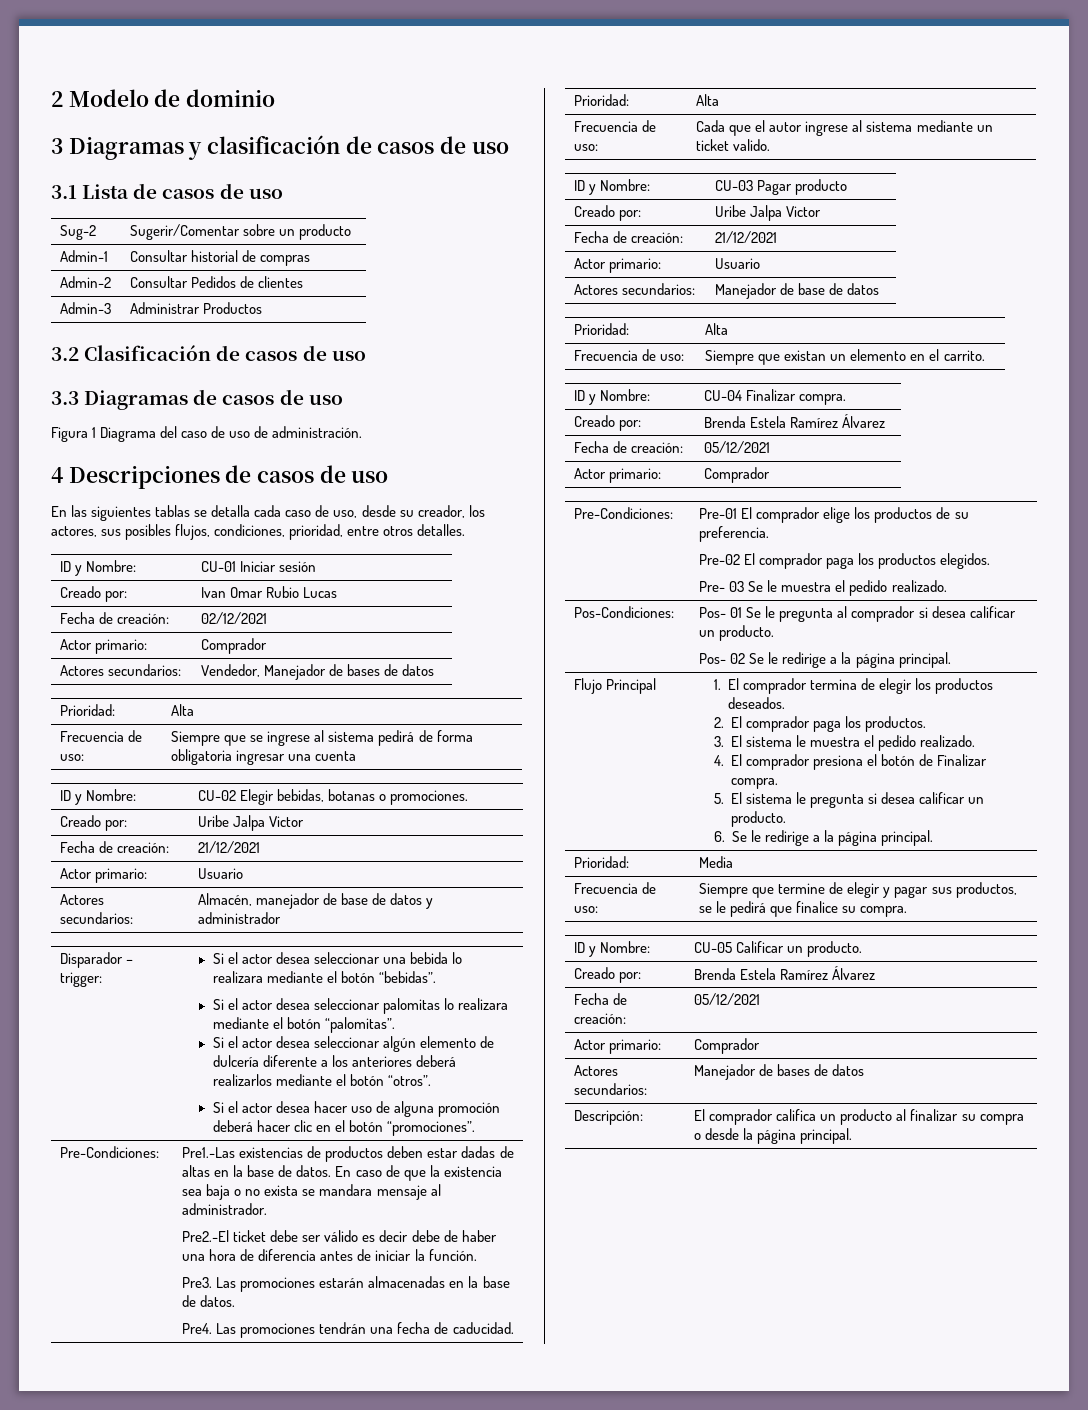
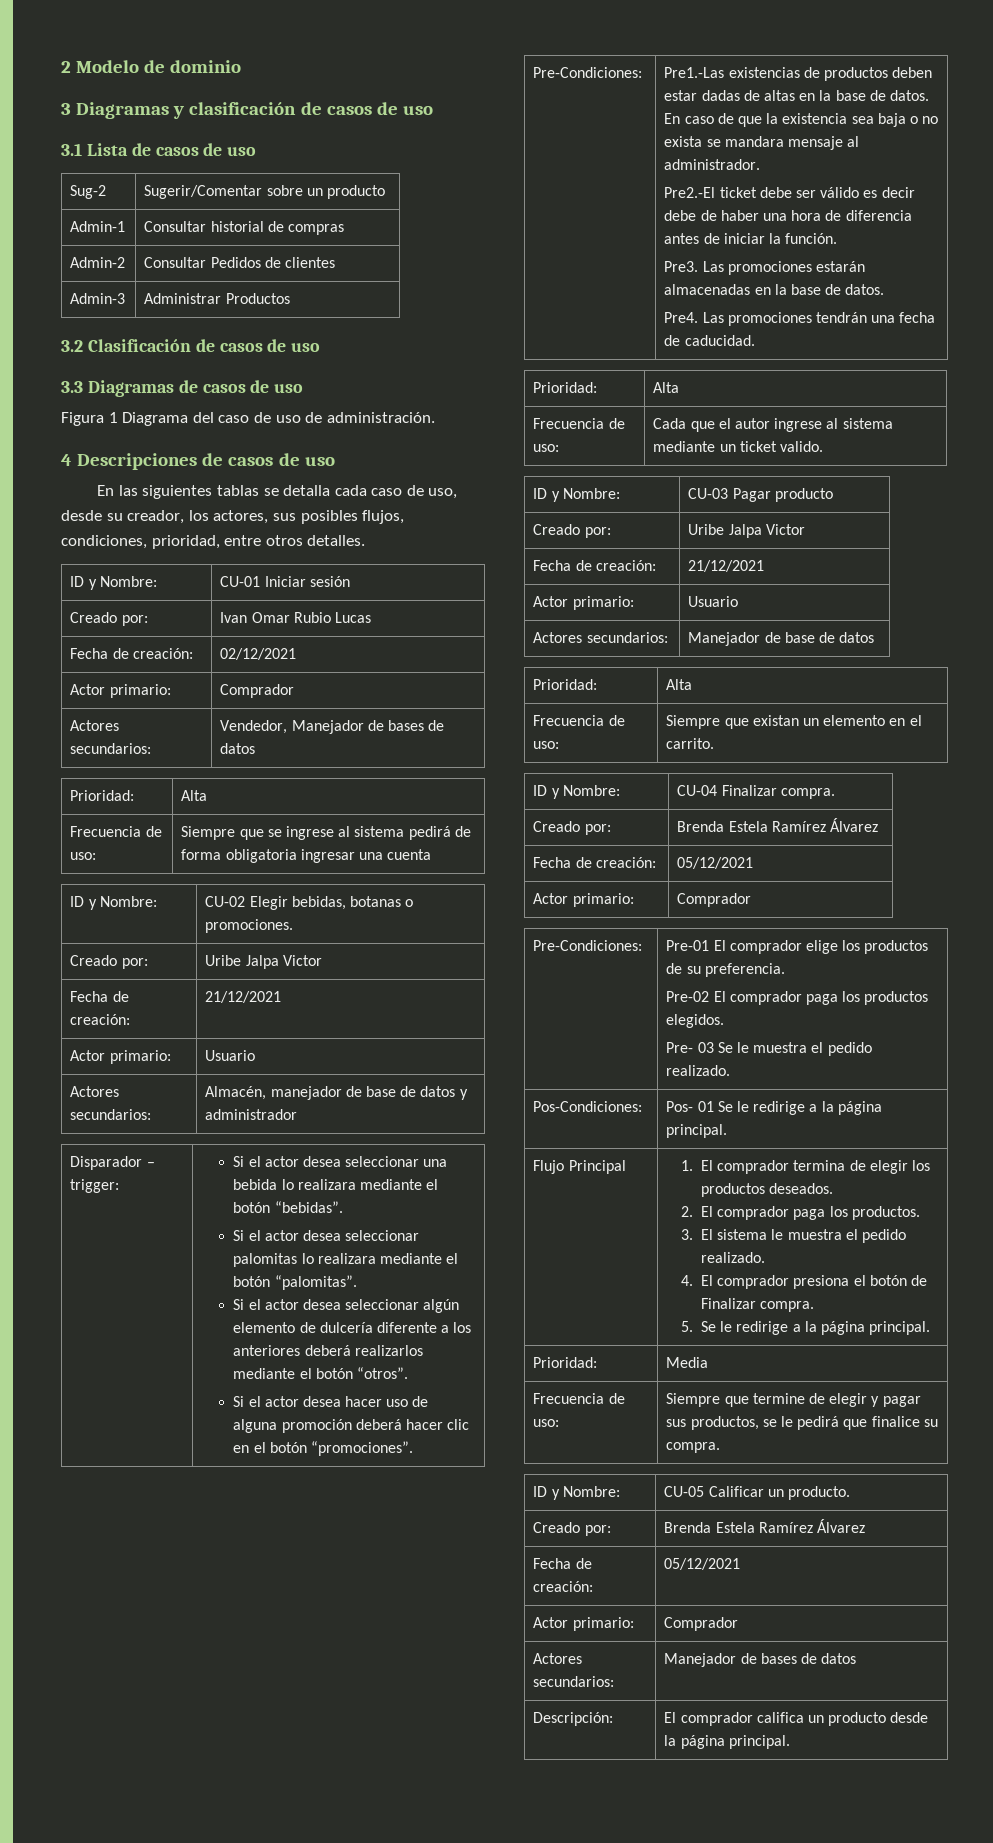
- Pos-Condiciones: | Pos- 01 Se le pregunta al comprador si desea calificar un producto.
- Pos- 02 Se le redirige a la página principal.
+ Pos-Condiciones: | Pos- 01 Se le redirige a la página principal.
- 5. El sistema le pregunta si desea calificar un producto.
- 6. Se le redirige a la página principal.
+ 5. Se le redirige a la página principal.
- Descripción: | El comprador califica un producto al finalizar su compra o desde la página principal.
+ Descripción: | El comprador califica un producto desde la página principal.

